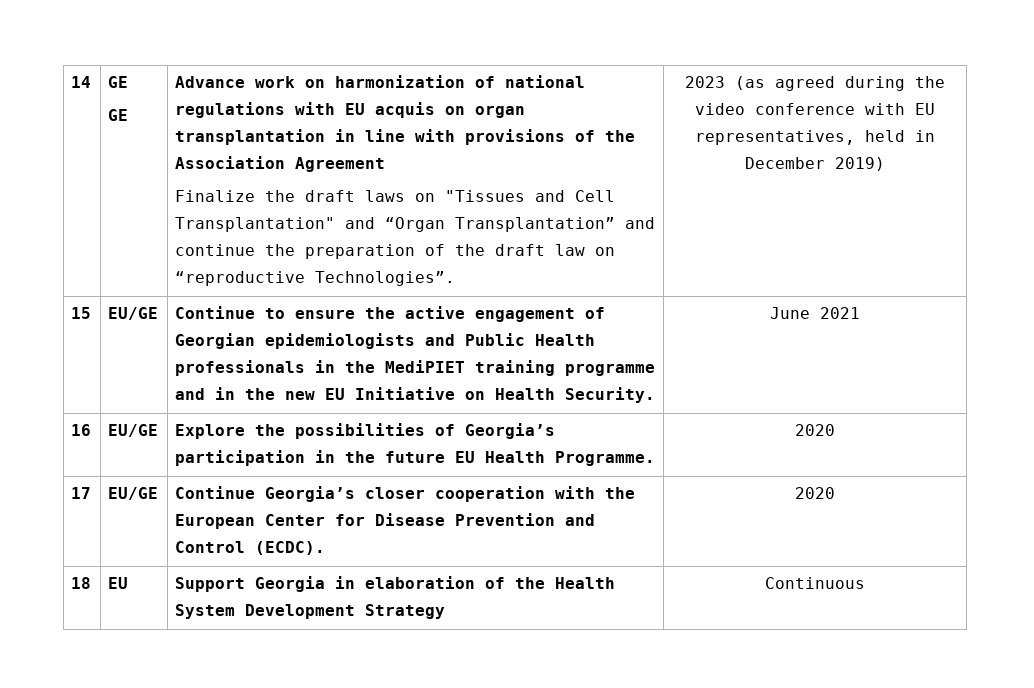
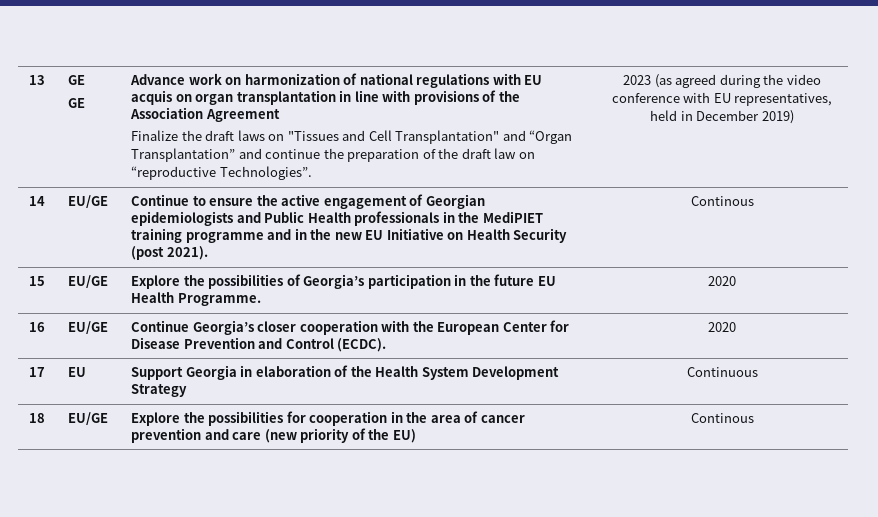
- 14
+ 13
- 15 | EU/GE | Continue to ensure the active engagement of Georgian epidemiologists and Public Health professionals in the MediPIET training programme and in the new EU Initiative on Health Security. | June 2021
- 16 | EU/GE | Explore the possibilities of Georgia’s participation in the future EU Health Programme. | 2020
+ 14 | EU/GE | Continue to ensure the active engagement of Georgian epidemiologists and Public Health professionals in the MediPIET training programme and in the new EU Initiative on Health Security (post 2021). | Continous
+ 15 | EU/GE | Explore the possibilities of Georgia’s participation in the future EU Health Programme. | 2020
- 17 | EU/GE | Continue Georgia’s closer cooperation with the European Center for Disease Prevention and Control (ECDC). | 2020
+ 16 | EU/GE | Continue Georgia’s closer cooperation with the European Center for Disease Prevention and Control (ECDC). | 2020
- 18 | EU | Support Georgia in elaboration of the Health System Development Strategy | Continuous
+ 17 | EU | Support Georgia in elaboration of the Health System Development Strategy | Continuous
+ 18 | EU/GE | Explore the possibilities for cooperation in the area of cancer prevention and care (new priority of the EU) | Continous

